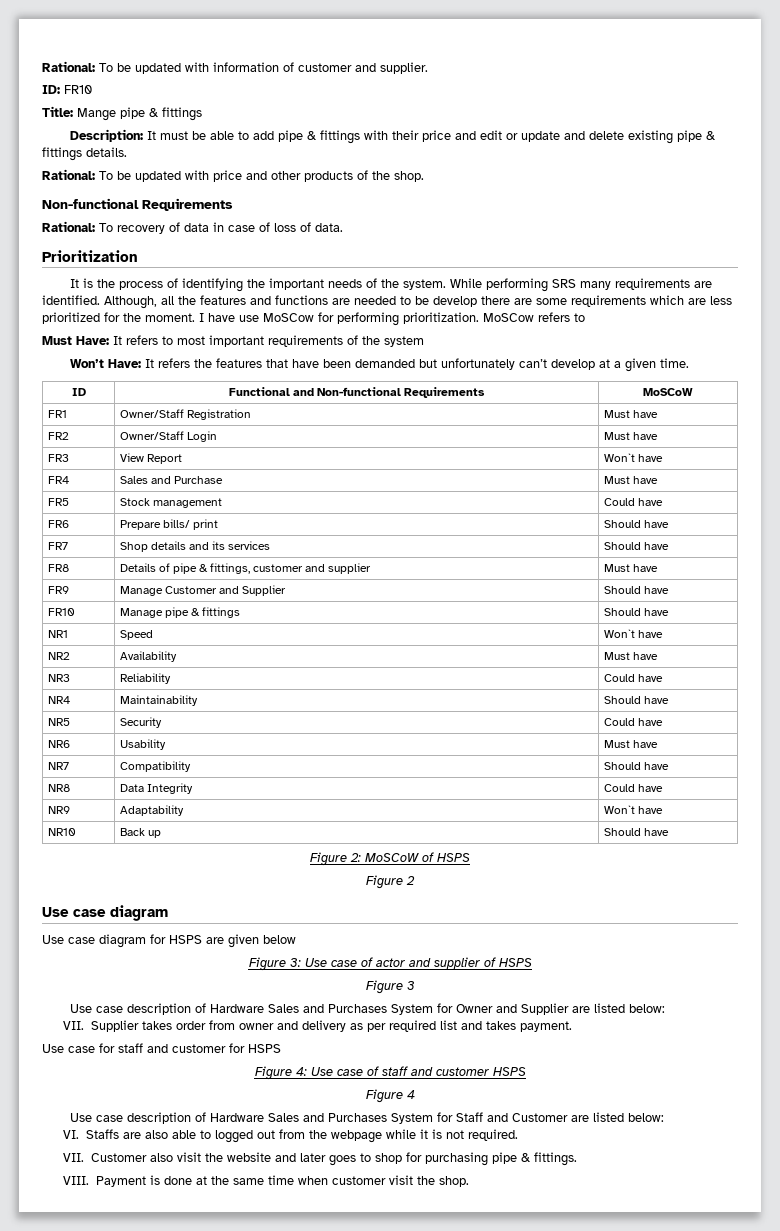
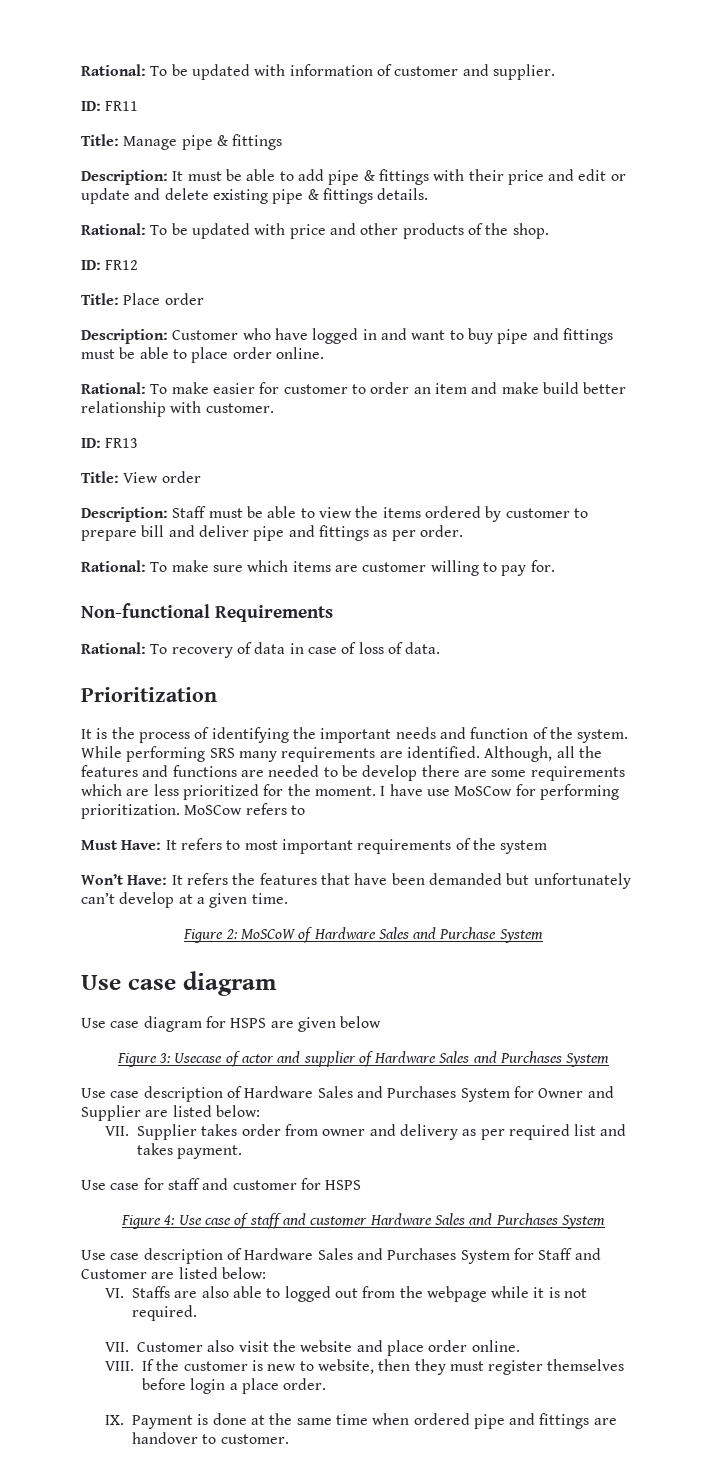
- ID: FR10
- Title: Mange pipe & fittings
+ ID: FR11
+ Title: Manage pipe & fittings
+ ID: FR12
+ Title: Place order
+ Description: Customer who have logged in and want to buy pipe and fittings must be able to place order online.
+ Rational: To make easier for customer to order an item and make build better relationship with customer.
+ ID: FR13
+ Title: View order
+ Description: Staff must be able to view the items ordered by customer to prepare bill and deliver pipe and fittings as per order.
+ Rational: To make sure which items are customer willing to pay for.
- It is the process of identifying the important needs of the system.
+ It is the process of identifying the important needs and function of the system.
- ID | Functional and Non-functional Requirements | MoSCoW
- FR1 | Owner/Staff Registration | Must have
- FR2 | Owner/Staff Login | Must have
- FR3 | View Report | Won`t have
- FR4 | Sales and Purchase | Must have
- FR5 | Stock management | Could have
- FR6 | Prepare bills/ print | Should have
- FR7 | Shop details and its services | Should have
- FR8 | Details of pipe & fittings, customer and supplier | Must have
- FR9 | Manage Customer and Supplier | Should have
- FR10 | Manage pipe & fittings | Should have
- NR1 | Speed | Won`t have
- NR2 | Availability | Must have
- NR3 | Reliability | Could have
- NR4 | Maintainability | Should have
- NR5 | Security | Could have
- NR6 | Usability | Must have
- NR7 | Compatibility | Should have
- NR8 | Data Integrity | Could have
- NR9 | Adaptability | Won`t have
- NR10 | Back up | Should have
- Figure 2: MoSCoW of HSPS
- Figure 2
+ Figure 2: MoSCoW of Hardware Sales and Purchase System
- Figure 3: Use case of actor and supplier of HSPS
- Figure 3
+ Figure 3: Usecase of actor and supplier of Hardware Sales and Purchases System
- Figure 4: Use case of staff and customer HSPS
- Figure 4
+ Figure 4: Use case of staff and customer Hardware Sales and Purchases System
- VII. Customer also visit the website and later goes to shop for purchasing pipe & fittings.
- VIII. Payment is done at the same time when customer visit the shop.
+ VII. Customer also visit the website and place order online.
+ VIII. If the customer is new to website, then they must register themselves before login a place order.
+ IX. Payment is done at the same time when ordered pipe and fittings are handover to customer.

